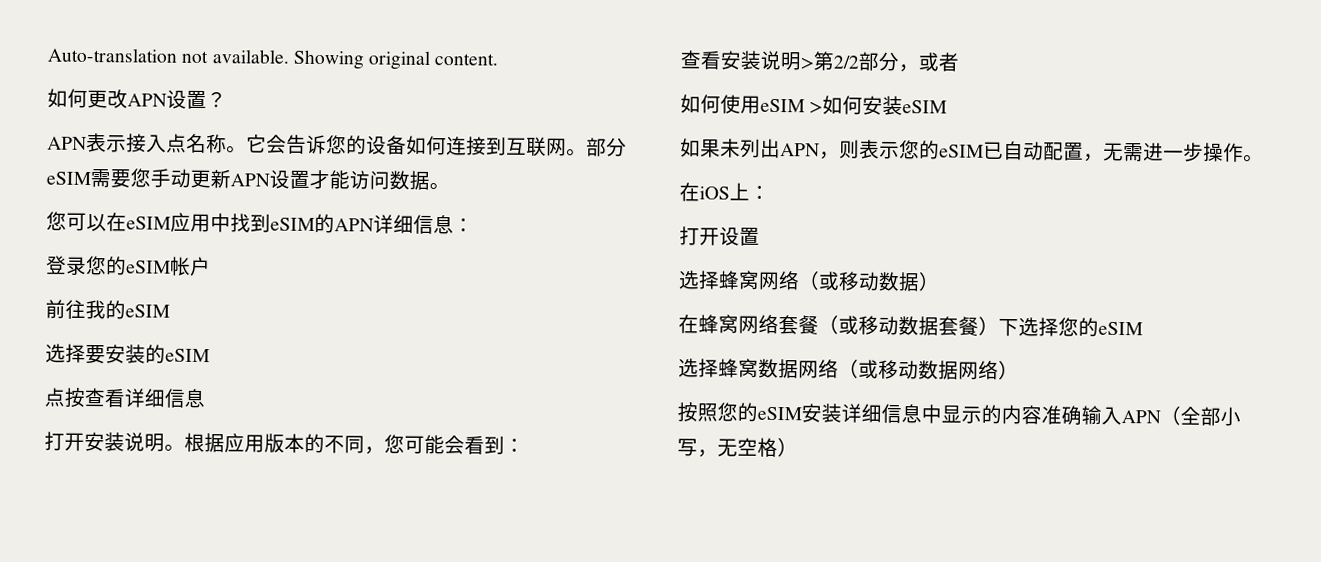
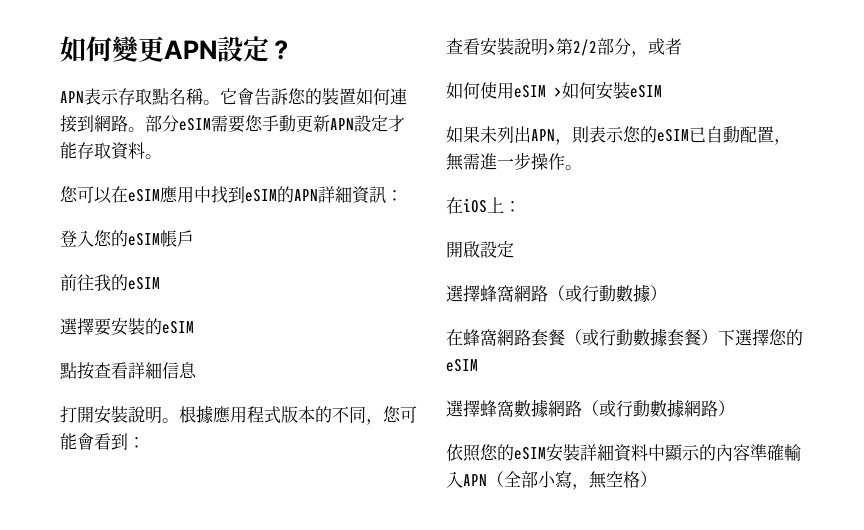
- Auto-translation not available. Showing original content.
- 如何更改APN设置？
- APN表示接入点名称。它会告诉您的设备如何连接到互联网。
+ 如何變更APN設定？
+ APN表示存取點名稱。它會告訴您的裝置如何連接到網路。
- 部分eSIM需要您手动更新APN设置才能访问数据。
+ 部分eSIM需要您手動更新APN設定才能存取資料。
- 您可以在eSIM应用中找到eSIM的APN详细信息：
+ 您可以在eSIM應用中找到eSIM的APN詳細資訊：
- 登录您的eSIM帐户
+ 登入您的eSIM帳戶
- 选择要安装的eSIM
- 点按查看详细信息
+ 選擇要安裝的eSIM
+ 點按查看詳細信息
- 打开安装说明。根据应用版本的不同，您可能会看到：
+ 打開安裝說明。根據應用程式版本的不同，您可能會看到：
- 查看安装说明>第2/2部分，或者
+ 查看安裝說明>第2/2部分，或者
- 如何使用eSIM >如何安装eSIM
+ 如何使用eSIM >如何安裝eSIM
- 如果未列出APN，则表示您的eSIM已自动配置，无需进一步操作。
+ 如果未列出APN，則表示您的eSIM已自動配置，無需進一步操作。
- 打开设置
- 选择蜂窝网络（或移动数据）
+ 開啟設定
+ 選擇蜂窩網路（或行動數據）
- 在蜂窝网络套餐（或移动数据套餐）下选择您的eSIM
+ 在蜂窩網路套餐（或行動數據套餐）下選擇您的eSIM
- 选择蜂窝数据网络（或移动数据网络）
- 按照您的eSIM安装详细信息中显示的内容准确输入APN（全部小写，无空格）
+ 選擇蜂窩數據網路（或行動數據網路）
+ 依照您的eSIM安裝詳細資料中顯示的內容準確輸入APN（全部小寫，無空格）

